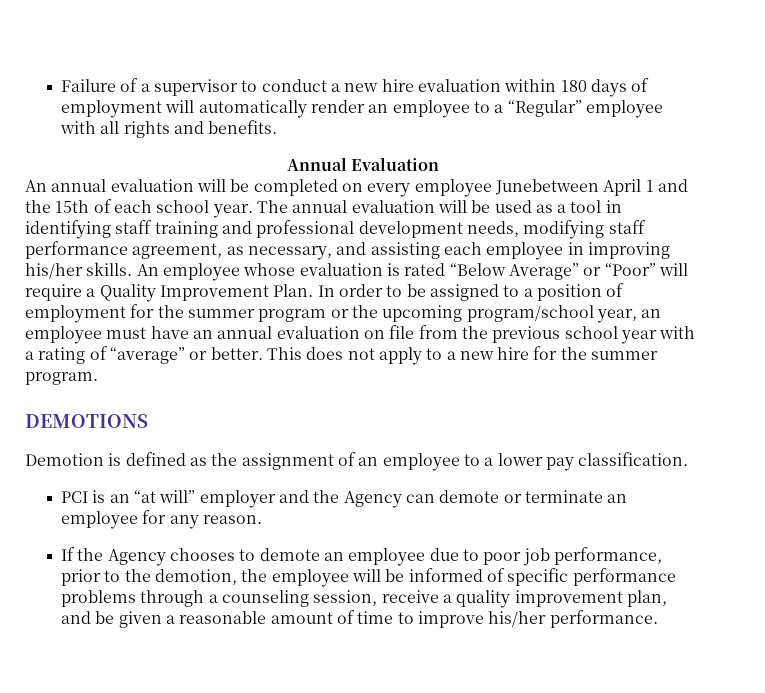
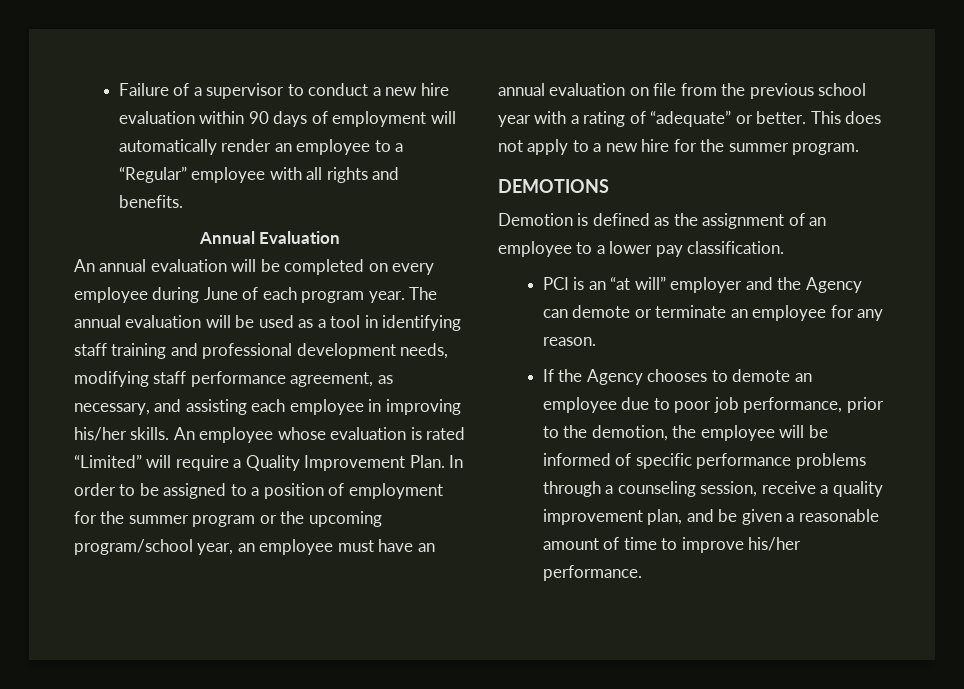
- Failure of a supervisor to conduct a new hire evaluation within 180 days of employment will automatically render an employee to a “Regular” employee with all rights and benefits.
+ Failure of a supervisor to conduct a new hire evaluation within 90 days of employment will automatically render an employee to a “Regular” employee with all rights and benefits.
- An annual evaluation will be completed on every employee Junebetween April 1 and the 15th of each school year.
+ An annual evaluation will be completed on every employee during June of each program year.
- An employee whose evaluation is rated “Below Average” or “Poor” will require a Quality Improvement Plan.
+ An employee whose evaluation is rated “Limited” will require a Quality Improvement Plan.
- In order to be assigned to a position of employment for the summer program or the upcoming program/school year, an employee must have an annual evaluation on file from the previous school year with a rating of “average” or better.
+ In order to be assigned to a position of employment for the summer program or the upcoming program/school year, an employee must have an annual evaluation on file from the previous school year with a rating of “adequate” or better.

